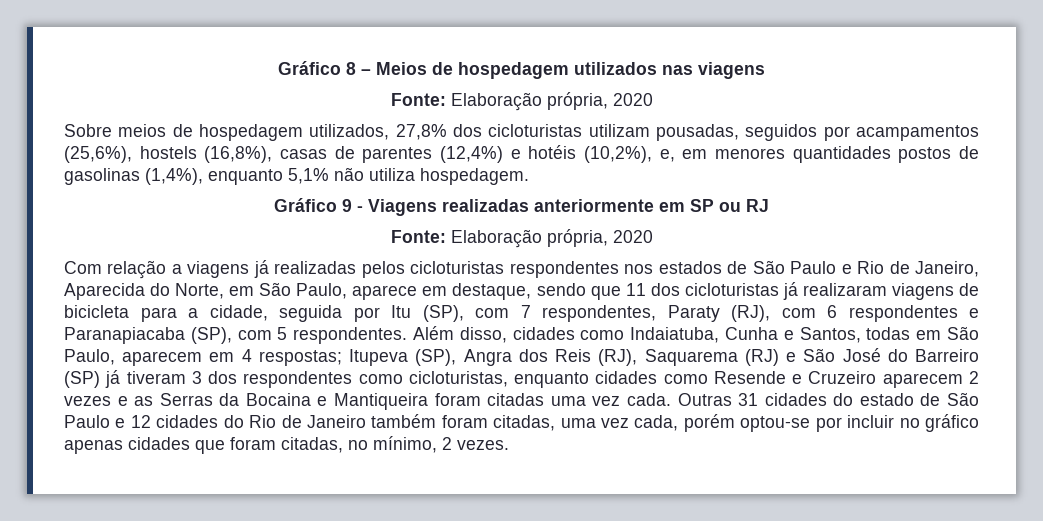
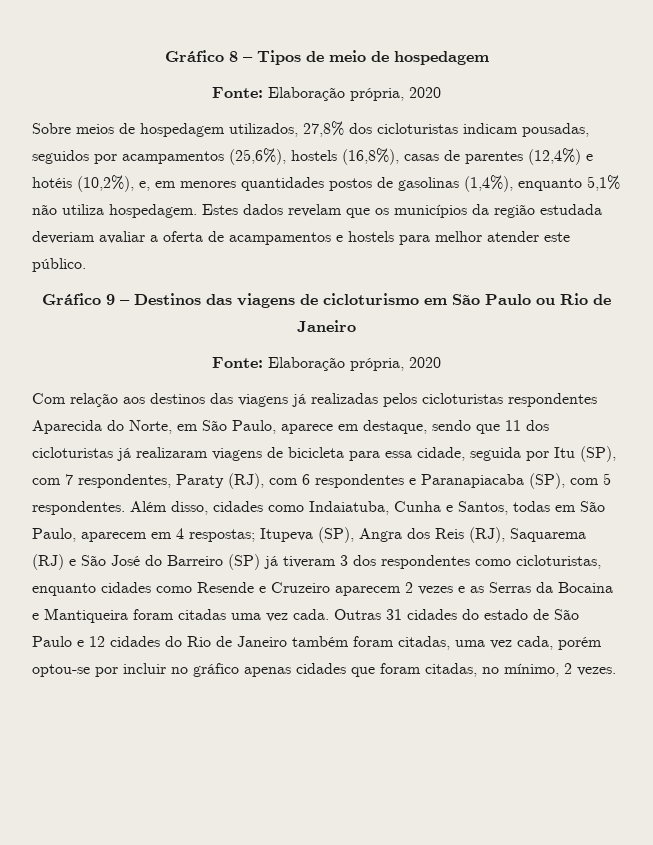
- Gráfico 8 – Meios de hospedagem utilizados nas viagens
+ Gráfico 8 – Tipos de meio de hospedagem
- Sobre meios de hospedagem utilizados, 27,8% dos cicloturistas utilizam pousadas, seguidos por acampamentos (25,6%), hostels (16,8%), casas de parentes (12,4%) e hotéis (10,2%), e, em menores quantidades postos de gasolinas (1,4%), enquanto 5,1% não utiliza hospedagem.
- Gráfico 9 - Viagens realizadas anteriormente em SP ou RJ
+ Sobre meios de hospedagem utilizados, 27,8% dos cicloturistas indicam pousadas, seguidos por acampamentos (25,6%), hostels (16,8%), casas de parentes (12,4%) e hotéis (10,2%), e, em menores quantidades postos de gasolinas (1,4%), enquanto 5,1% não utiliza hospedagem. Estes dados revelam que os municípios da região estudada deveriam avaliar a oferta de acampamentos e hostels para melhor atender este público.
+ Gráfico 9 – Destinos das viagens de cicloturismo em São Paulo ou Rio de Janeiro
- Com relação a viagens já realizadas pelos cicloturistas respondentes nos estados de São Paulo e Rio de Janeiro, Aparecida do Norte, em São Paulo, aparece em destaque, sendo que 11 dos cicloturistas já realizaram viagens de bicicleta para a cidade, seguida por Itu (SP), com 7 respondentes, Paraty (RJ), com 6 respondentes e Paranapiacaba (SP), com 5 respondentes.
+ Com relação aos destinos das viagens já realizadas pelos cicloturistas respondentes Aparecida do Norte, em São Paulo, aparece em destaque, sendo que 11 dos cicloturistas já realizaram viagens de bicicleta para essa cidade, seguida por Itu (SP), com 7 respondentes, Paraty (RJ), com 6 respondentes e Paranapiacaba (SP), com 5 respondentes.

